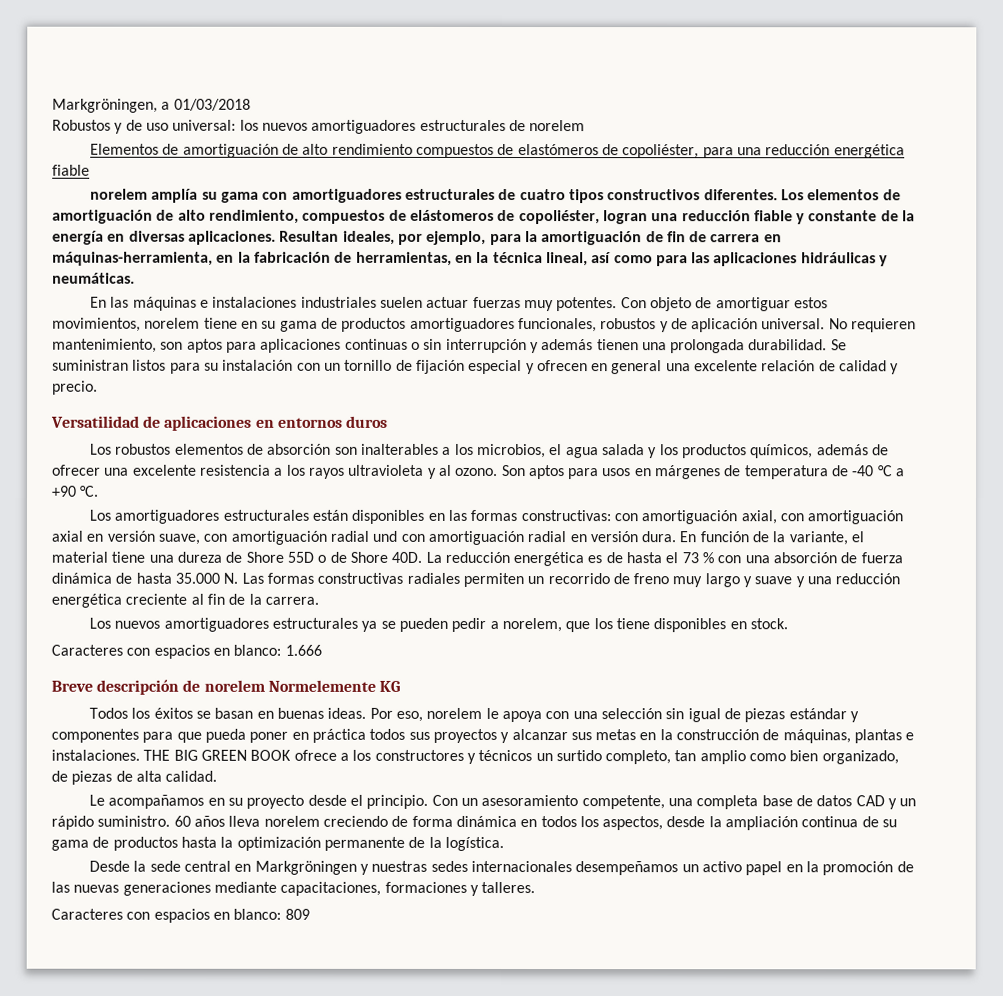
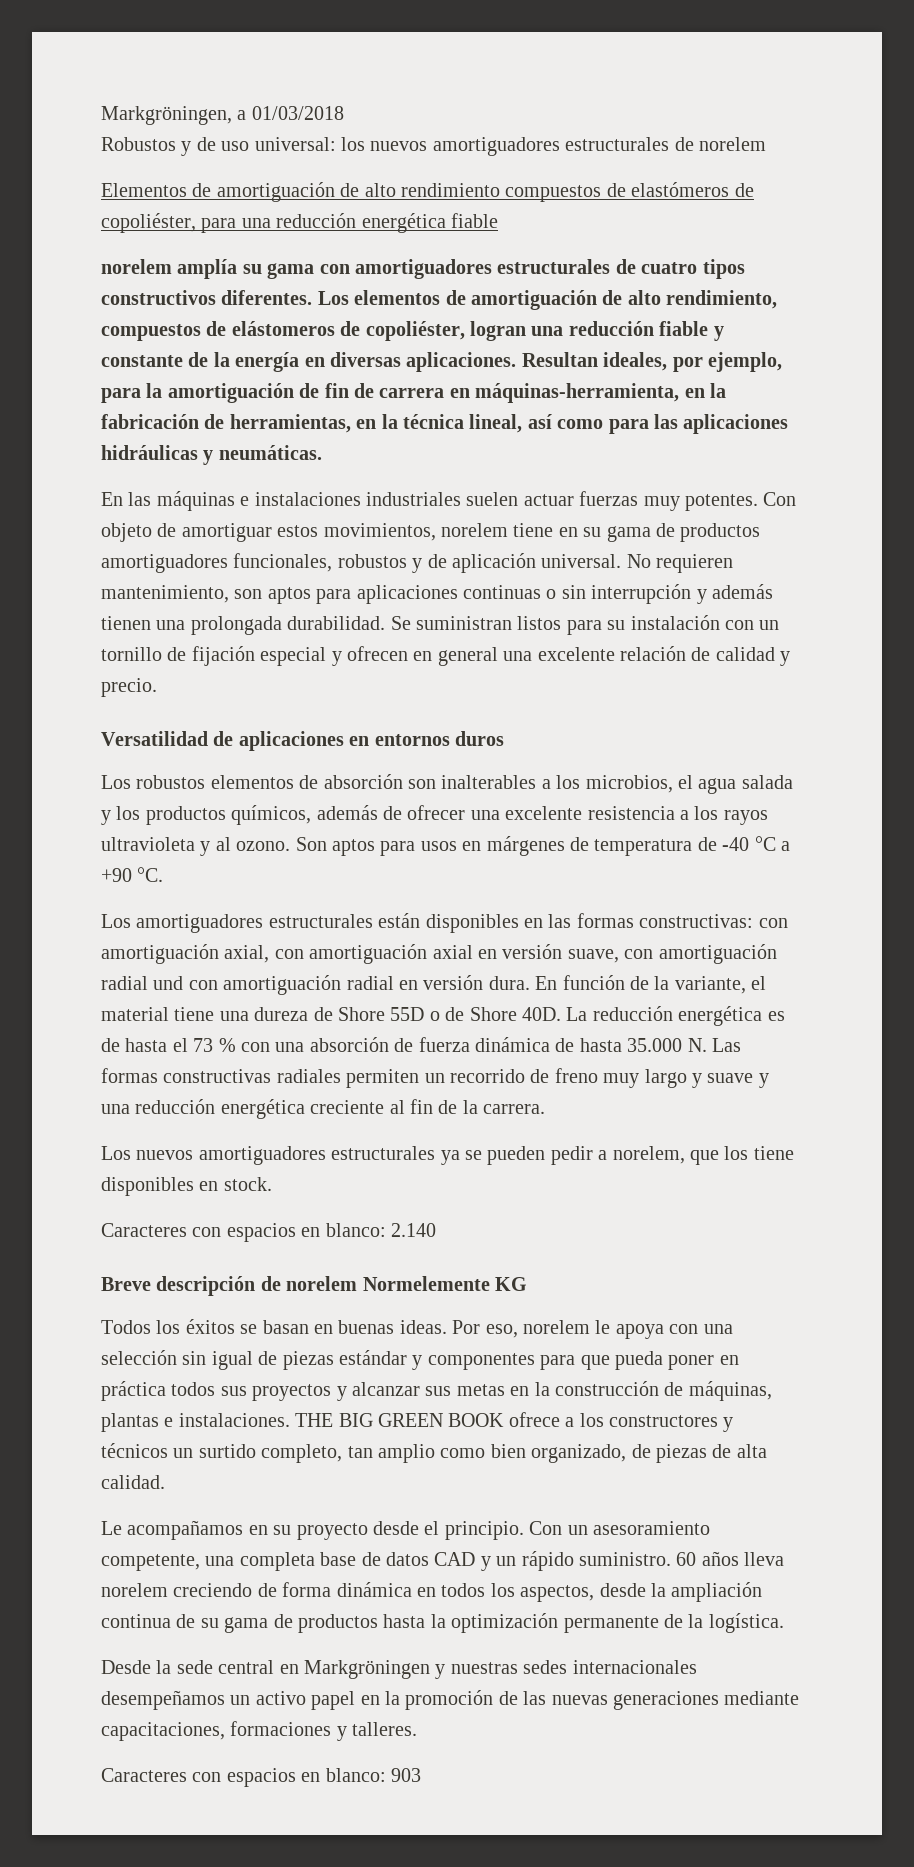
- Caracteres con espacios en blanco: 1.666
+ Caracteres con espacios en blanco: 2.140
- Caracteres con espacios en blanco: 809
+ Caracteres con espacios en blanco: 903

